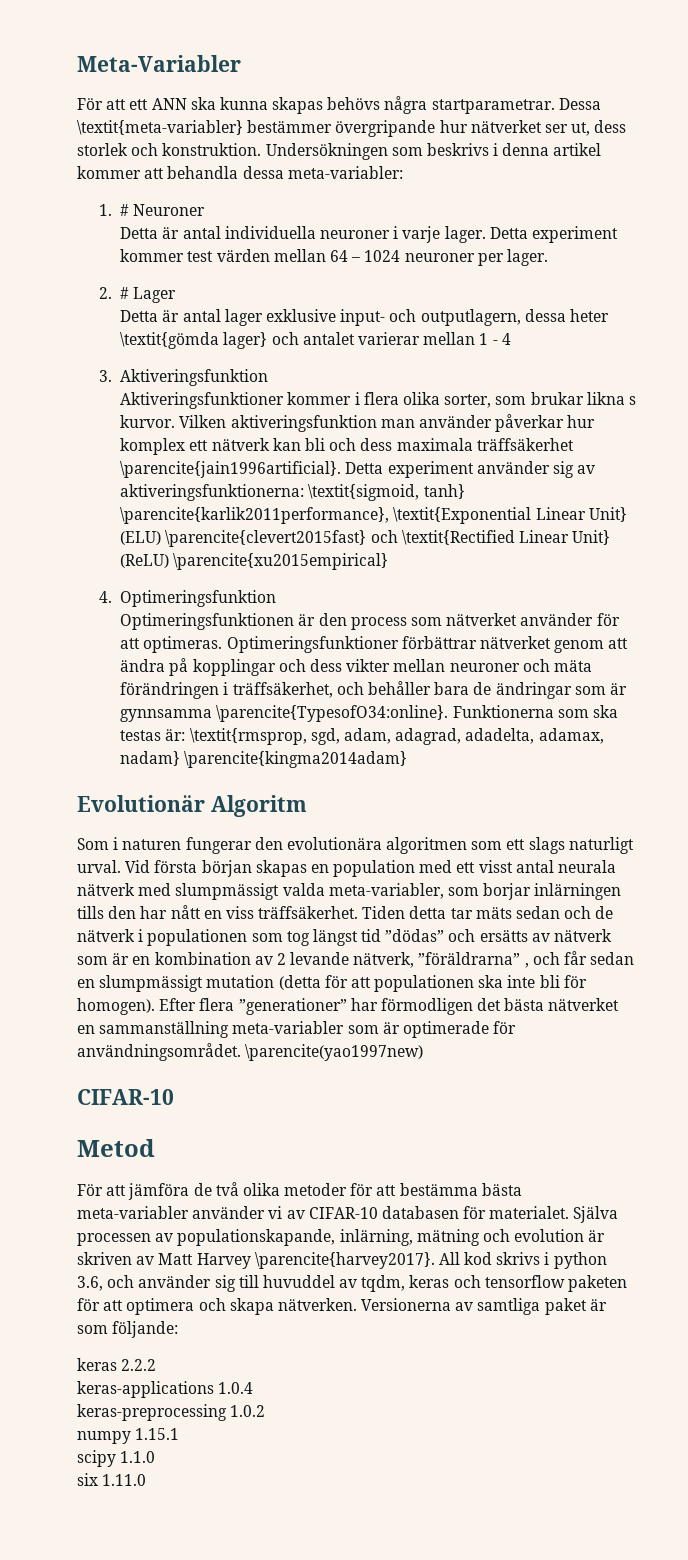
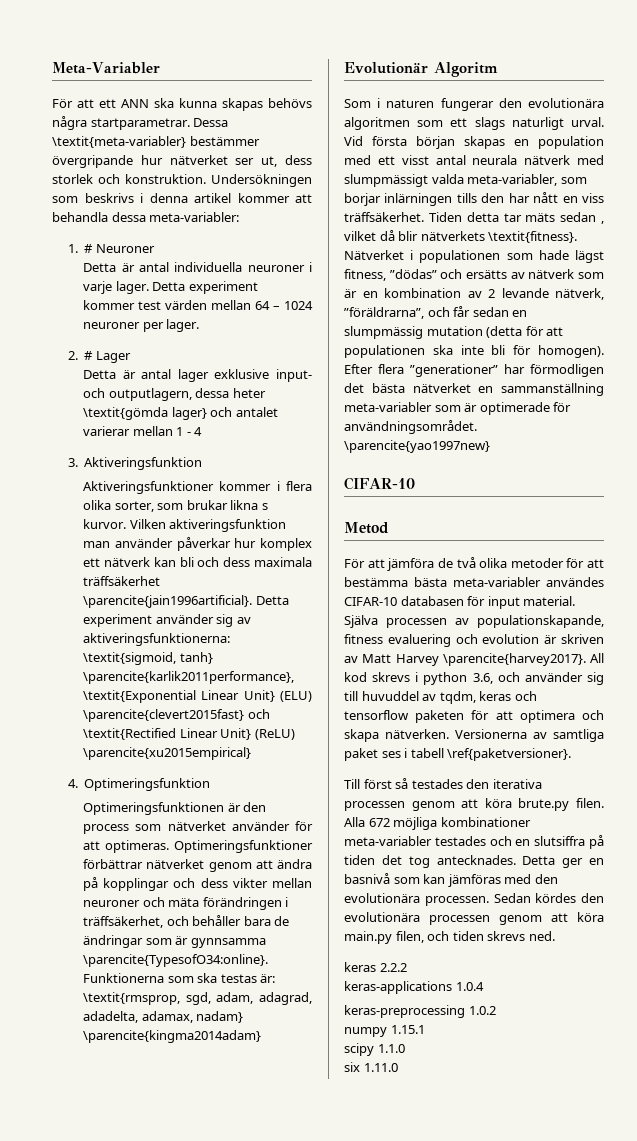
- Tiden detta tar mäts sedan och de nätverk i populationen som tog längst tid ”dödas” och ersätts av nätverk som är en kombination av 2 levande nätverk, ”föräldrarna” , och får sedan en slumpmässigt mutation (detta för att populationen ska inte bli för homogen).
+ Tiden detta tar mäts sedan , vilket då blir nätverkets \textit{fitness}. Nätverket i populationen som hade lägst fitness, ”dödas” och ersätts av nätverk som är en kombination av 2 levande nätverk, ”föräldrarna”, och får sedan en slumpmässig mutation (detta för att populationen ska inte bli för homogen).
- \parencite(yao1997new)
+ \parencite{yao1997new}
- För att jämföra de två olika metoder för att bestämma bästa meta-variabler använder vi av CIFAR-10 databasen för materialet.
+ För att jämföra de två olika metoder för att bestämma bästa meta-variabler användes CIFAR-10 databasen för input material.
- Själva processen av populationskapande, inlärning, mätning och evolution är skriven av Matt Harvey \parencite{harvey2017}.
+ Själva processen av populationskapande, fitness evaluering och evolution är skriven av Matt Harvey \parencite{harvey2017}.
- All kod skrivs i python 3.6, och använder sig till huvuddel av tqdm, keras och tensorflow paketen för att optimera och skapa nätverken.
+ All kod skrevs i python 3.6, och använder sig till huvuddel av tqdm, keras och tensorflow paketen för att optimera och skapa nätverken.
- Versionerna av samtliga paket är som följande:
+ Versionerna av samtliga paket ses i tabell \ref{paketversioner}.
+ Till först så testades den iterativa processen genom att köra brute.py filen. Alla 672 möjliga kombinationer meta-variabler testades och en slutsiffra på tiden det tog antecknades. Detta ger en basnivå som kan jämföras med den evolutionära processen. Sedan kördes den evolutionära processen genom att köra main.py filen, och tiden skrevs ned.

